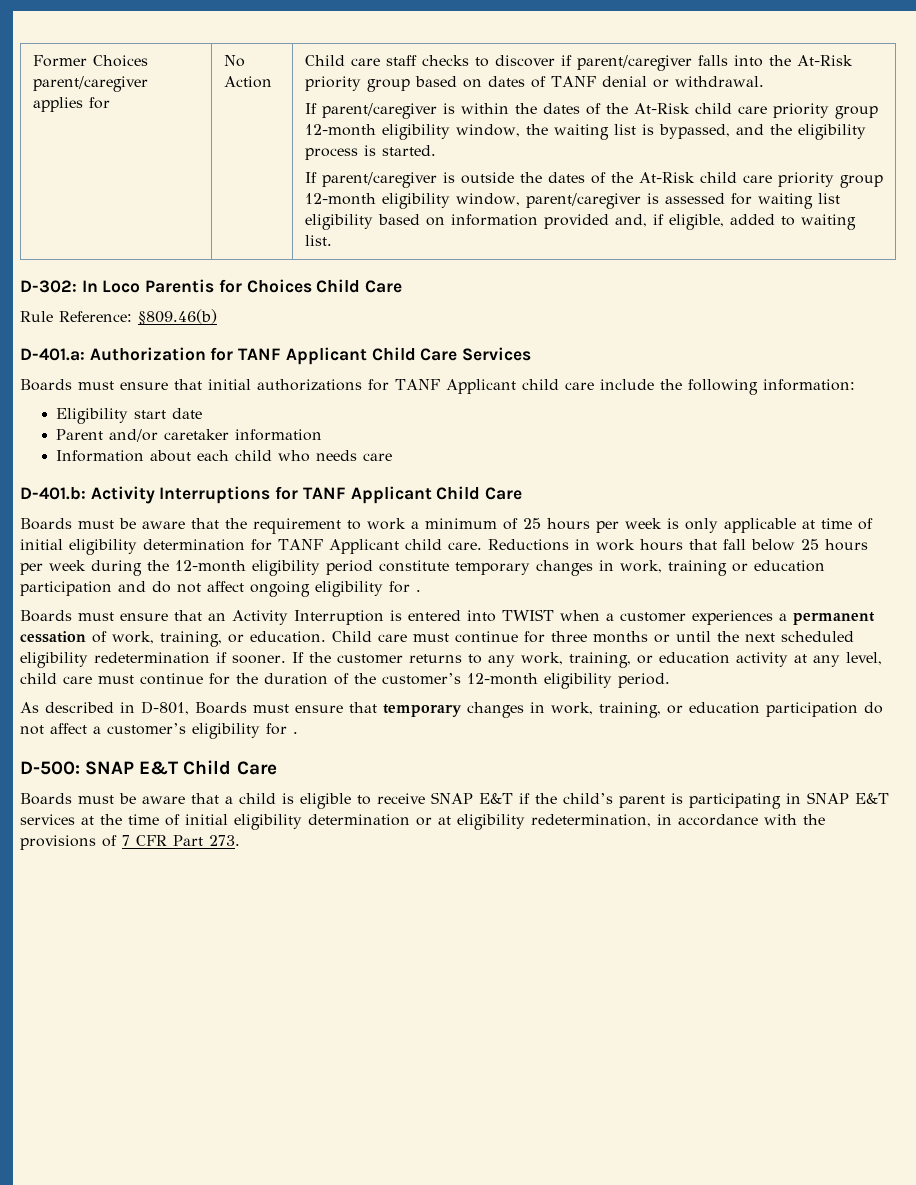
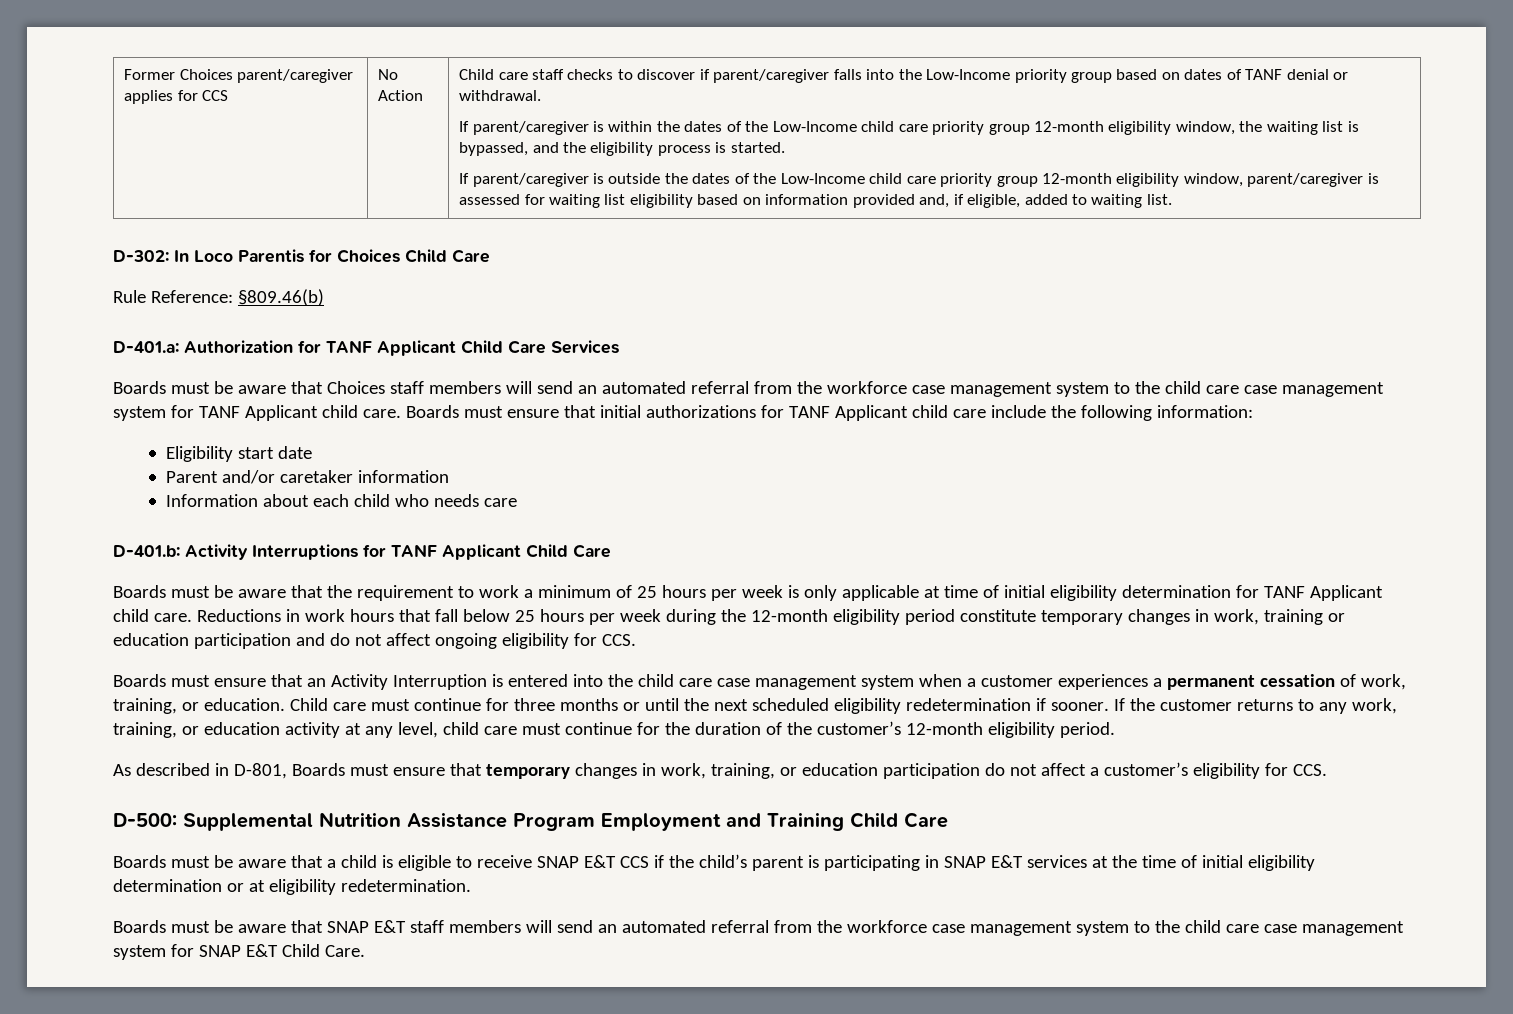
- Former Choices parent/caregiver applies for
+ Former Choices parent/caregiver applies for CCS
- Child care staff checks to discover if parent/caregiver falls into the At-Risk priority group based on dates of TANF denial or withdrawal.
+ Child care staff checks to discover if parent/caregiver falls into the Low-Income priority group based on dates of TANF denial or withdrawal.
- If parent/caregiver is within the dates of the At-Risk child care priority group 12-month eligibility window, the waiting list is bypassed, and the eligibility process is started.
+ If parent/caregiver is within the dates of the Low-Income child care priority group 12-month eligibility window, the waiting list is bypassed, and the eligibility process is started.
- If parent/caregiver is outside the dates of the At-Risk child care priority group 12-month eligibility window, parent/caregiver is assessed for waiting list eligibility based on information provided and, if eligible, added to waiting list.
+ If parent/caregiver is outside the dates of the Low-Income child care priority group 12-month eligibility window, parent/caregiver is assessed for waiting list eligibility based on information provided and, if eligible, added to waiting list.
- Boards must ensure that initial authorizations for TANF Applicant child care include the following information:
+ Boards must be aware that Choices staff members will send an automated referral from the workforce case management system to the child care case management system for TANF Applicant child care. Boards must ensure that initial authorizations for TANF Applicant child care include the following information:
- Reductions in work hours that fall below 25 hours per week during the 12-month eligibility period constitute temporary changes in work, training or education participation and do not affect ongoing eligibility for .
+ Reductions in work hours that fall below 25 hours per week during the 12-month eligibility period constitute temporary changes in work, training or education participation and do not affect ongoing eligibility for CCS.
- Boards must ensure that an Activity Interruption is entered into TWIST when a customer experiences a permanent cessation of work, training, or education.
+ Boards must ensure that an Activity Interruption is entered into the child care case management system when a customer experiences a permanent cessation of work, training, or education.
- As described in D-801, Boards must ensure that temporary changes in work, training, or education participation do not affect a customer’s eligibility for .
+ As described in D-801, Boards must ensure that temporary changes in work, training, or education participation do not affect a customer’s eligibility for CCS.
- D-500: SNAP E&T Child Care
+ D-500: Supplemental Nutrition Assistance Program Employment and Training Child Care
- Boards must be aware that a child is eligible to receive SNAP E&T if the child’s parent is participating in SNAP E&T services at the time of initial eligibility determination or at eligibility redetermination, in accordance with the provisions of 7 CFR Part 273.
+ Boards must be aware that a child is eligible to receive SNAP E&T CCS if the child’s parent is participating in SNAP E&T services at the time of initial eligibility determination or at eligibility redetermination.
+ Boards must be aware that SNAP E&T staff members will send an automated referral from the workforce case management system to the child care case management system for SNAP E&T Child Care.

